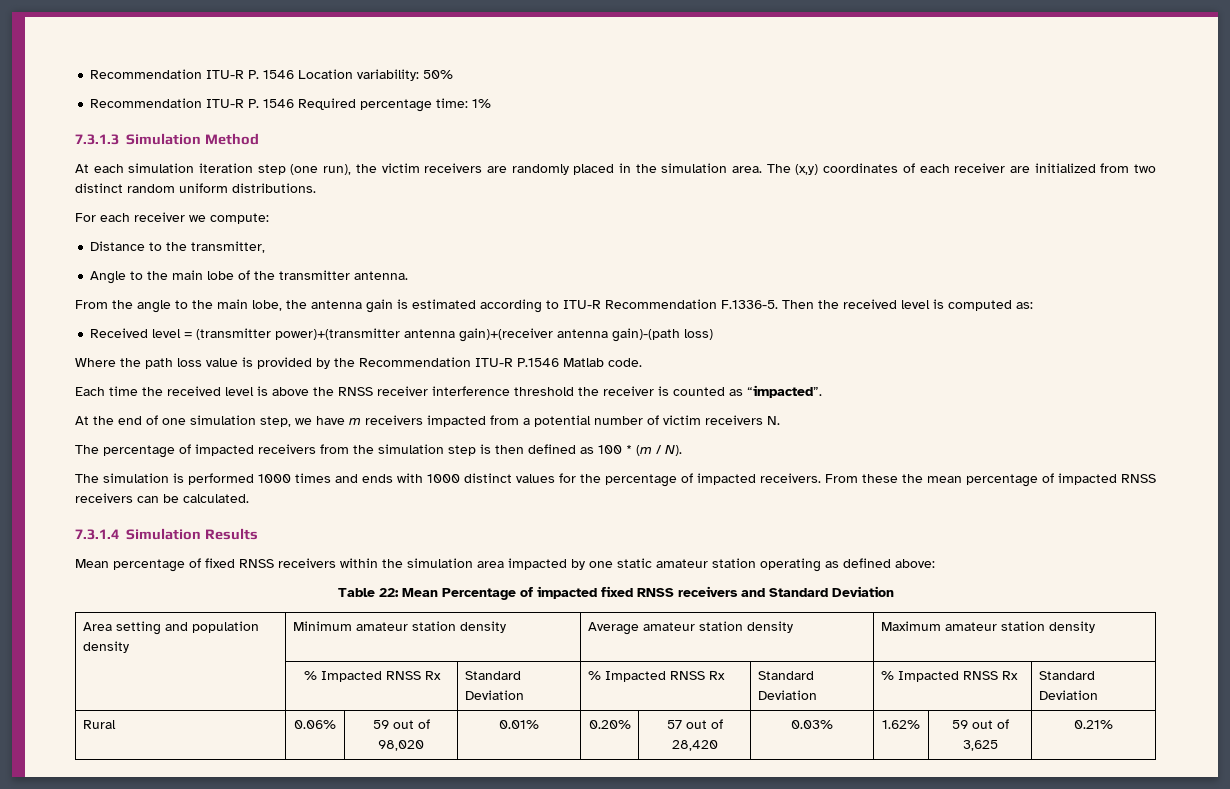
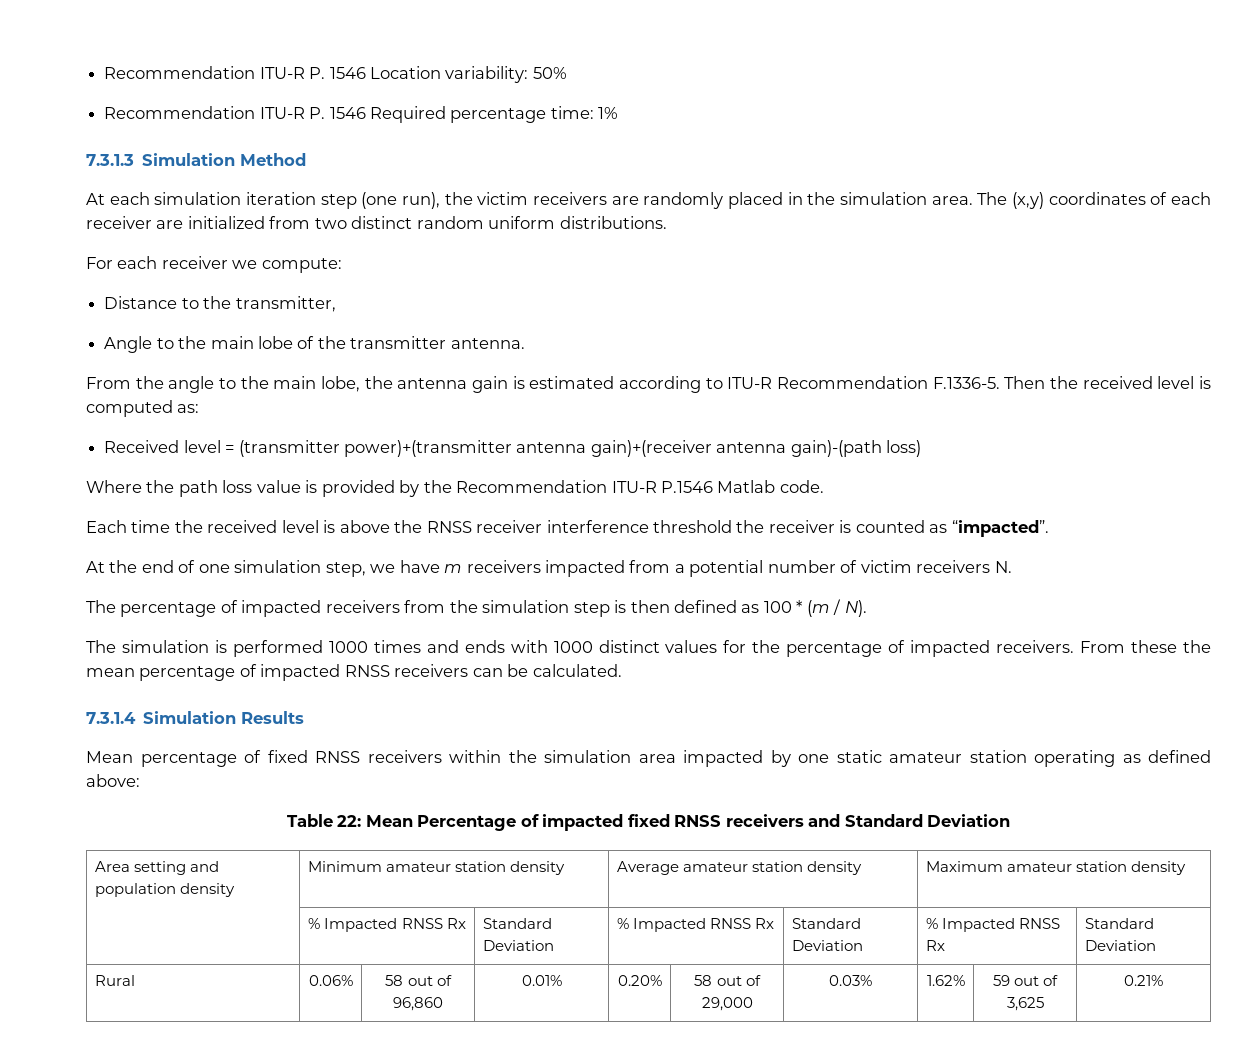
- Rural | 0.06% | 59 out of 98,020 | 0.01% | 0.20% | 57 out of 28,420 | 0.03% | 1.62% | 59 out of 3,625 | 0.21%
+ Rural | 0.06% | 58 out of 96,860 | 0.01% | 0.20% | 58 out of 29,000 | 0.03% | 1.62% | 59 out of 3,625 | 0.21%

